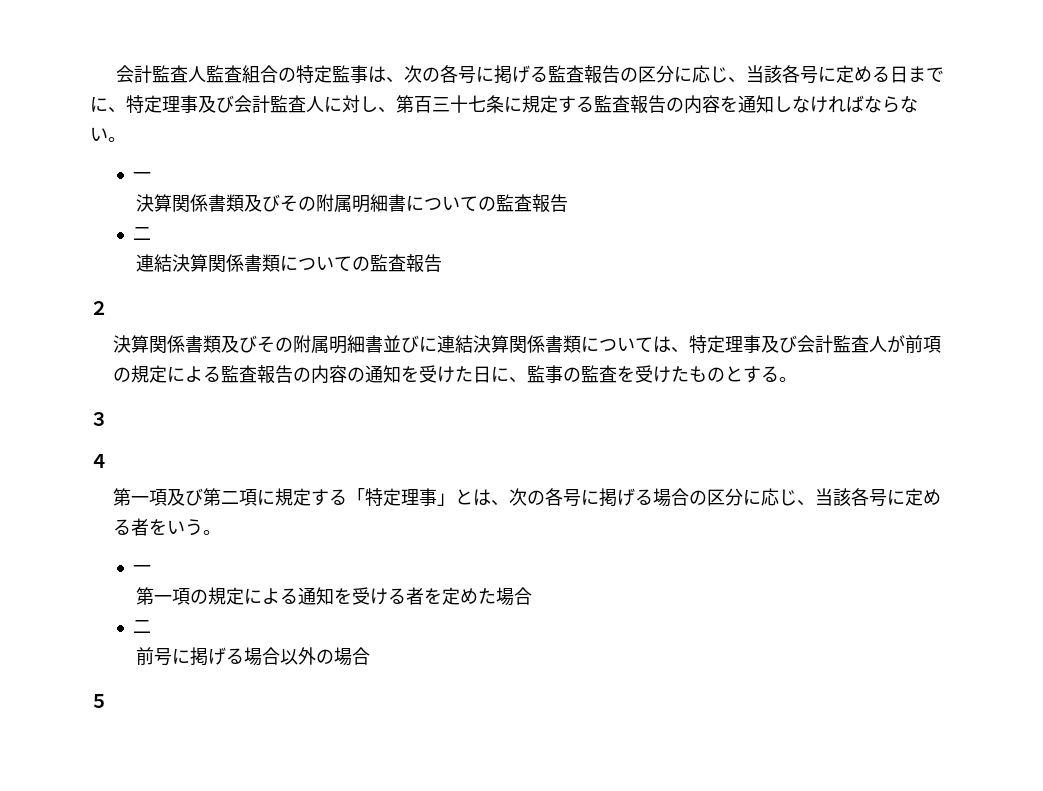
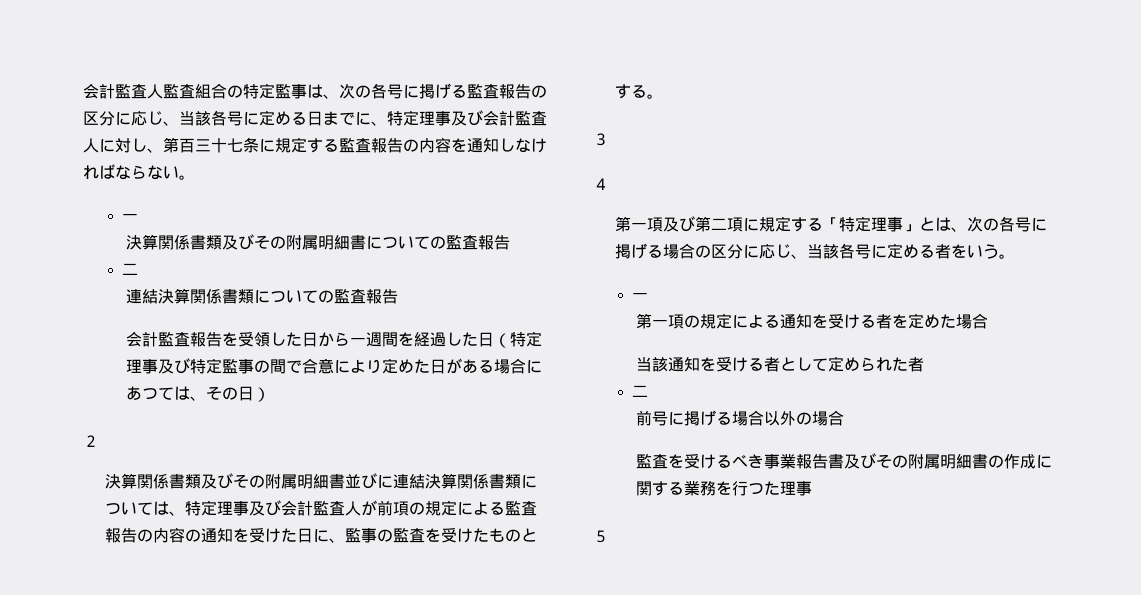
+ 会計監査報告を受領した日から一週間を経過した日（特定理事及び特定監事の間で合意により定めた日がある場合にあつては、その日）
+ 当該通知を受ける者として定められた者
+ 監査を受けるべき事業報告書及びその附属明細書の作成に関する業務を行つた理事

